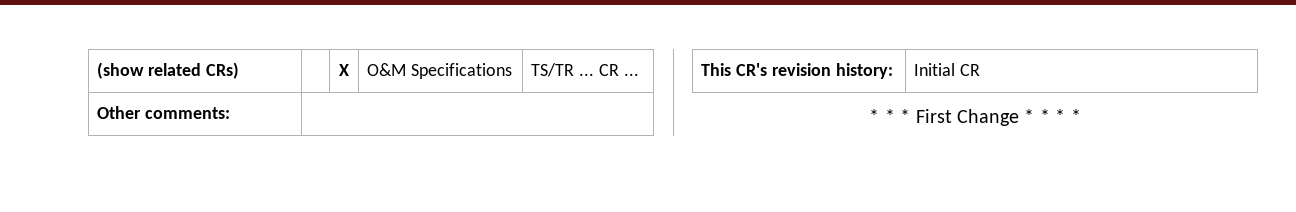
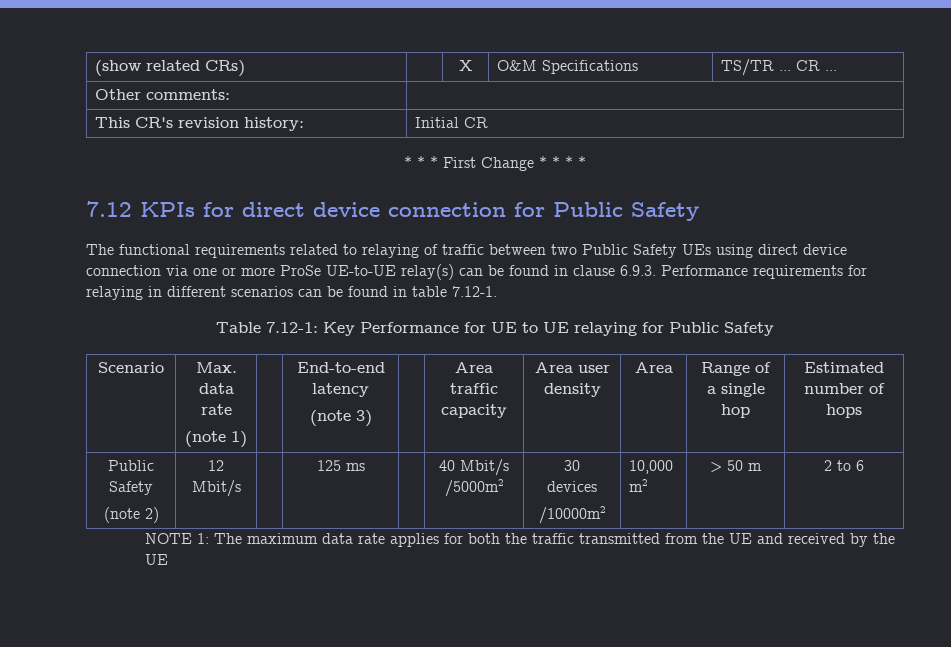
+ 7.12 KPIs for direct device connection for Public Safety
+ The functional requirements related to relaying of traffic between two Public Safety UEs using direct device connection via one or more ProSe UE-to-UE relay(s) can be found in clause 6.9.3. Performance requirements for relaying in different scenarios can be found in table 7.12-1.
+ Table 7.12-1: Key Performance for UE to UE relaying for Public Safety
+ Scenario | Max. data rate
+ (note 1) | | End-to-end latency
+ (note 3) | | Area traffic capacity | Area user density | Area | Range of a single hop | Estimated number of hops
+ Public Safety
+ (note 2) | 12 Mbit/s | | 125 ms | | 40 Mbit/s /5000m2 | 30
+ devices
+ /10000m2 | 10,000 m2 | > 50 m | 2 to 6
+ NOTE 1: The maximum data rate applies for both the traffic transmitted from the UE and received by the UE

